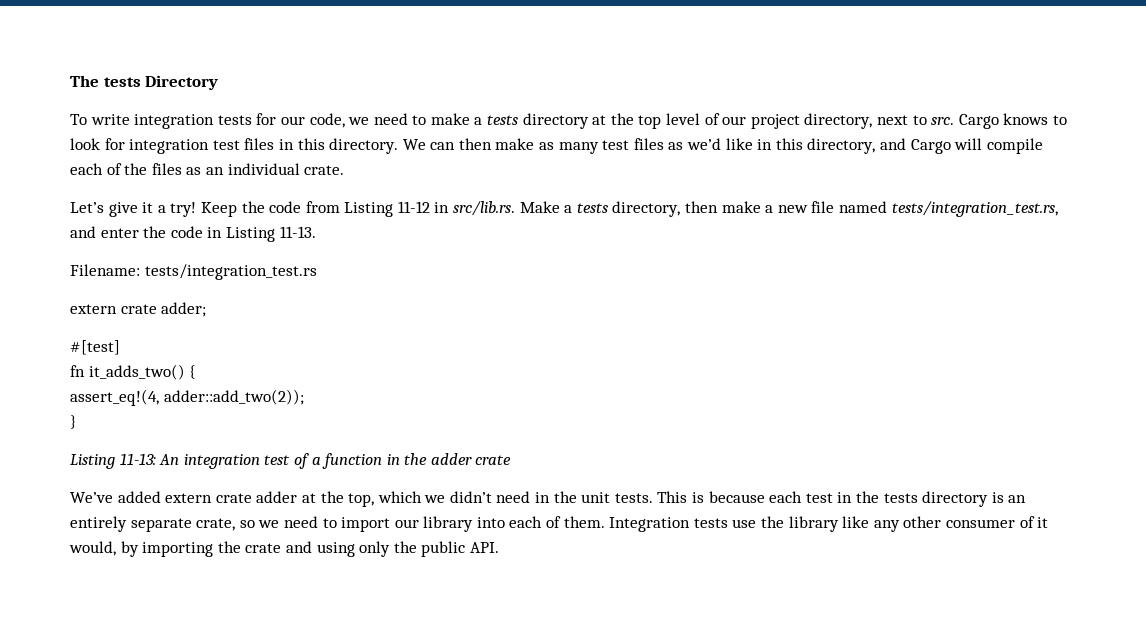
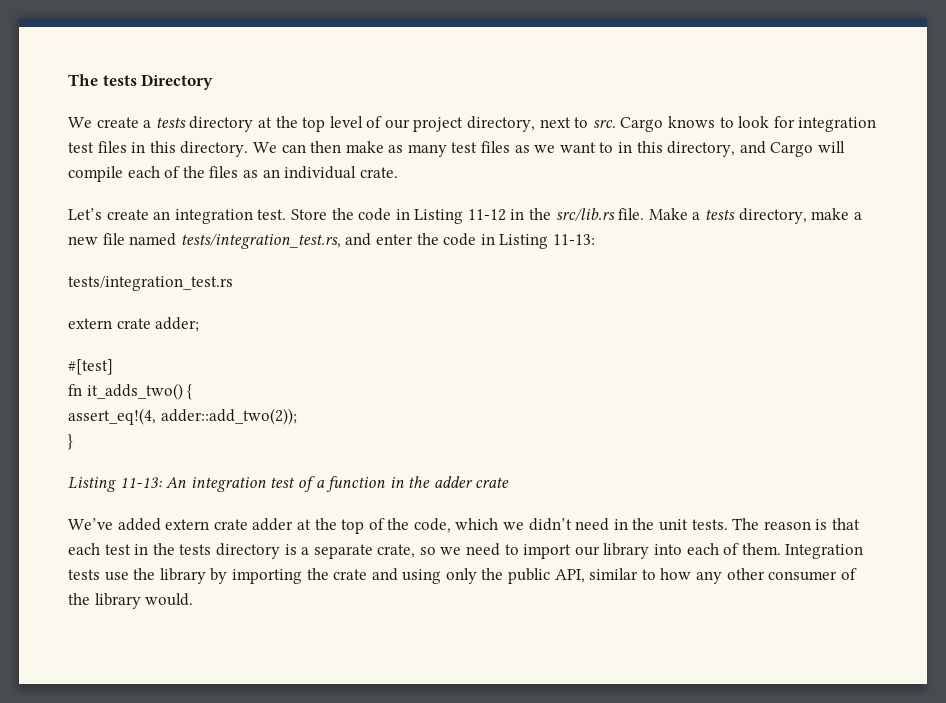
- To write integration tests for our code, we need to make a tests directory at the top level of our project directory, next to src.
+ We create a tests directory at the top level of our project directory, next to src.
- We can then make as many test files as we’d like in this directory, and Cargo will compile each of the files as an individual crate.
+ We can then make as many test files as we want to in this directory, and Cargo will compile each of the files as an individual crate.
- Let’s give it a try! Keep the code from Listing 11-12 in src/lib.rs. Make a tests directory, then make a new file named tests/integration_test.rs, and enter the code in Listing 11-13.
- Filename: tests/integration_test.rs
+ Let’s create an integration test. Store the code in Listing 11-12 in the src/lib.rs file. Make a tests directory, make a new file named tests/integration_test.rs, and enter the code in Listing 11-13:
+ tests/integration_test.rs
- We’ve added extern crate adder at the top, which we didn’t need in the unit tests.
+ We’ve added extern crate adder at the top of the code, which we didn’t need in the unit tests.
- This is because each test in the tests directory is an entirely separate crate, so we need to import our library into each of them.
+ The reason is that each test in the tests directory is a separate crate, so we need to import our library into each of them.
- Integration tests use the library like any other consumer of it would, by importing the crate and using only the public API.
+ Integration tests use the library by importing the crate and using only the public API, similar to how any other consumer of the library would.

